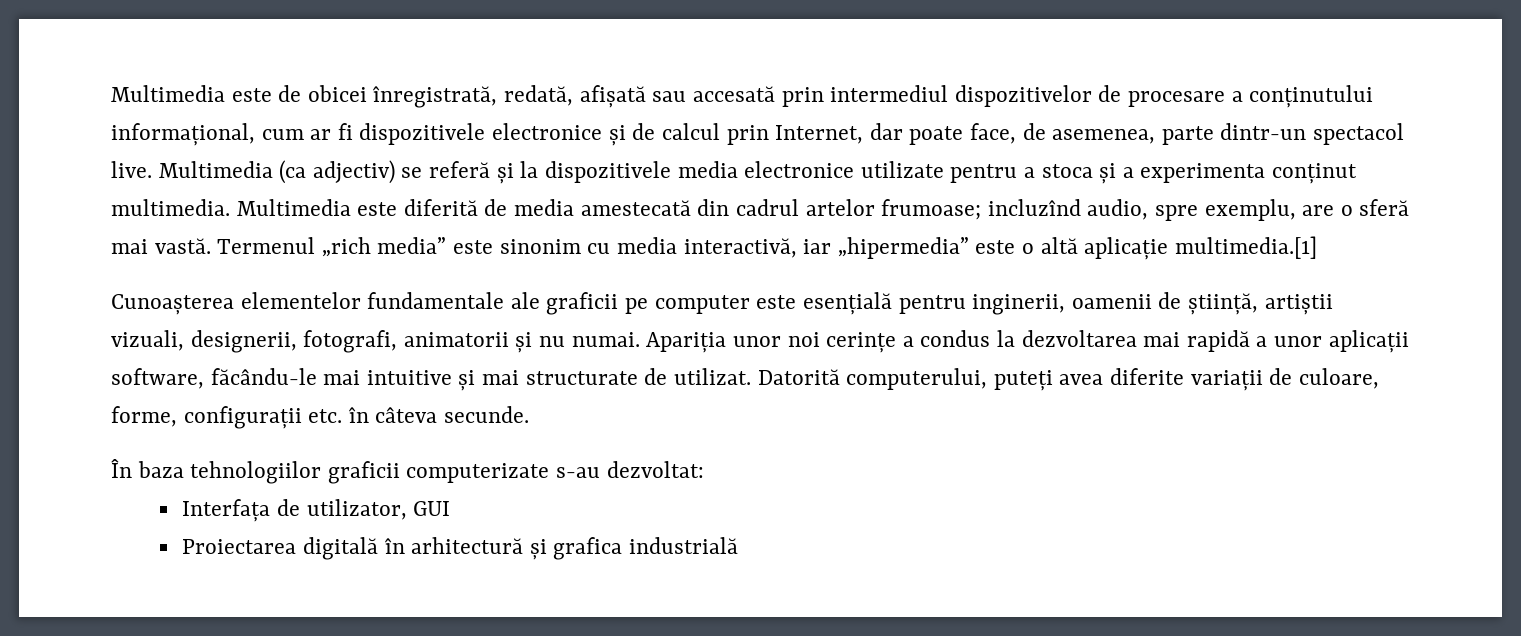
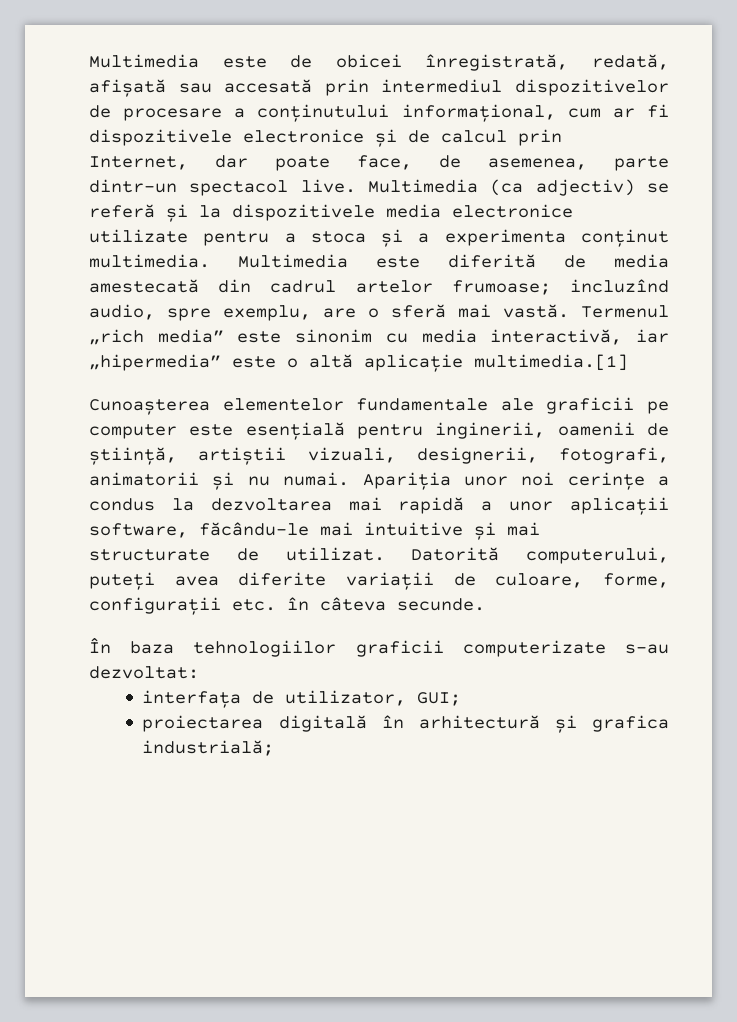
- Interfața de utilizator, GUI
- Proiectarea digitală în arhitectură și grafica industrială
+ interfața de utilizator, GUI;
+ proiectarea digitală în arhitectură și grafica industrială;

